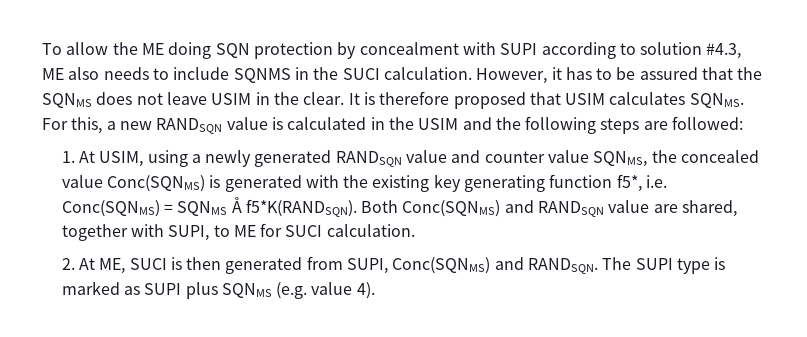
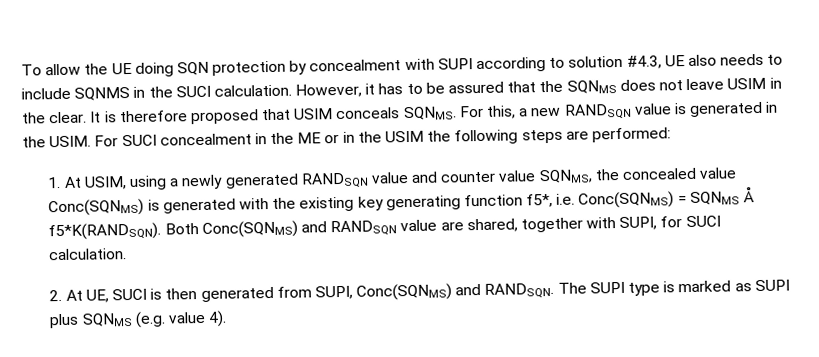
- To allow the ME doing SQN protection by concealment with SUPI according to solution #4.3, ME also needs to include SQNMS in the SUCI calculation.
+ To allow the UE doing SQN protection by concealment with SUPI according to solution #4.3, UE also needs to include SQNMS in the SUCI calculation.
- It is therefore proposed that USIM calculates SQNMS.
+ It is therefore proposed that USIM conceals SQNMS.
- For this, a new RANDSQN value is calculated in the USIM and the following steps are followed:
+ For this, a new RANDSQN value is generated in the USIM. For SUCI concealment in the ME or in the USIM the following steps are performed:
- Both Conc(SQNMS) and RANDSQN value are shared, together with SUPI, to ME for SUCI calculation.
+ Both Conc(SQNMS) and RANDSQN value are shared, together with SUPI, for SUCI calculation.
- 2. At ME, SUCI is then generated from SUPI, Conc(SQNMS) and RANDSQN.
+ 2. At UE, SUCI is then generated from SUPI, Conc(SQNMS) and RANDSQN.

